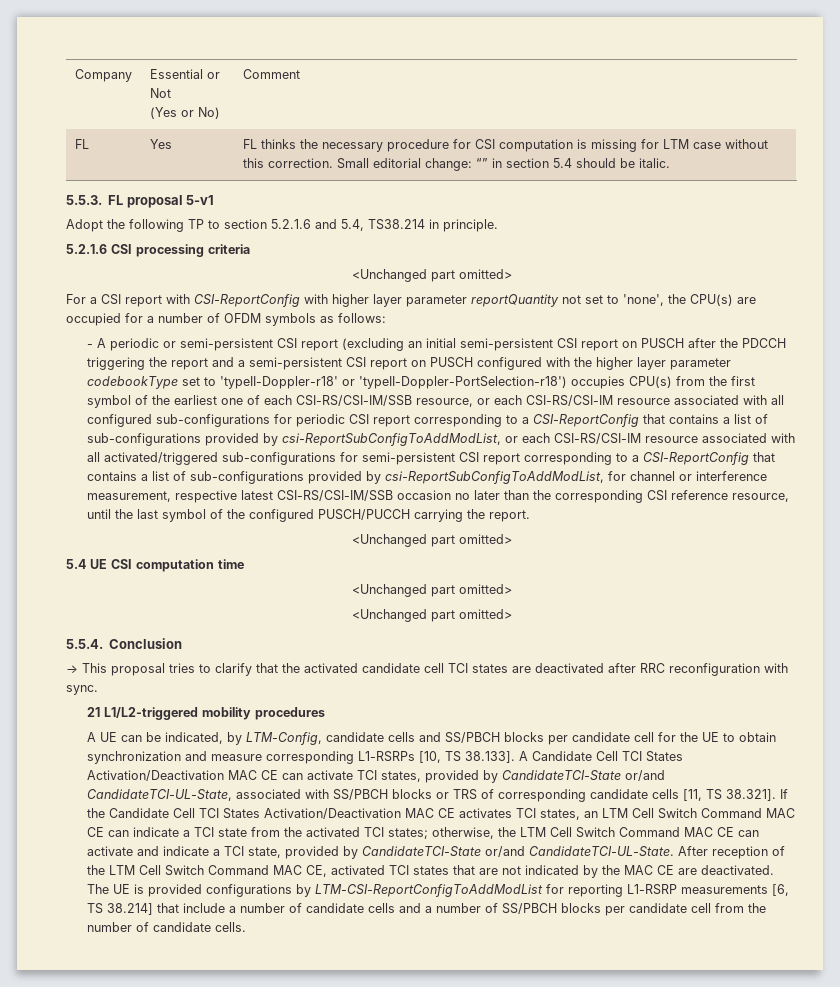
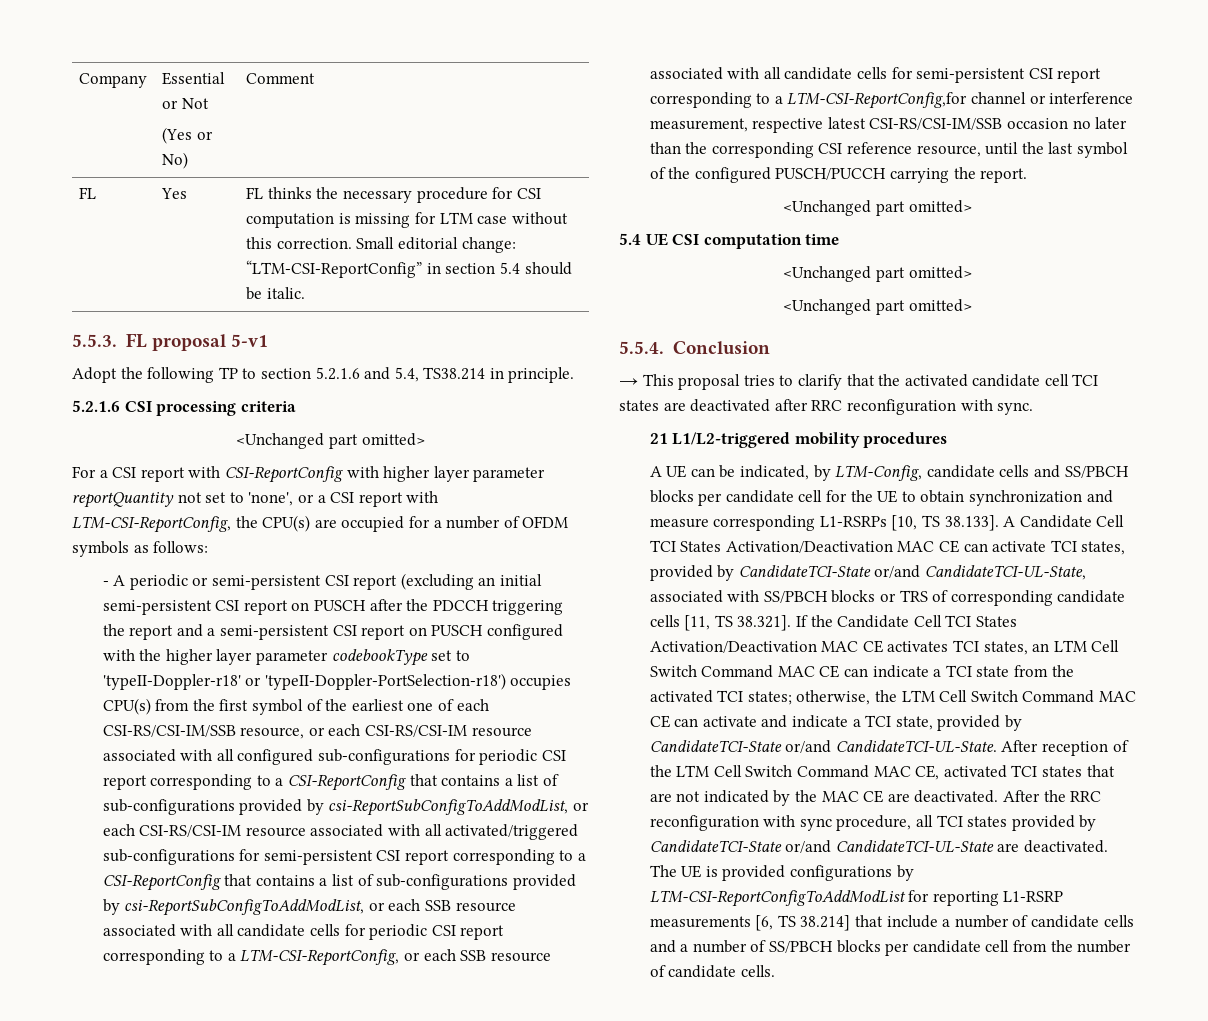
- FL | Yes | FL thinks the necessary procedure for CSI computation is missing for LTM case without this correction. Small editorial change: “” in section 5.4 should be italic.
+ FL | Yes | FL thinks the necessary procedure for CSI computation is missing for LTM case without this correction. Small editorial change: “LTM-CSI-ReportConfig” in section 5.4 should be italic.
- For a CSI report with CSI-ReportConfig with higher layer parameter reportQuantity not set to 'none', the CPU(s) are occupied for a number of OFDM symbols as follows:
+ For a CSI report with CSI-ReportConfig with higher layer parameter reportQuantity not set to 'none', or a CSI report with LTM-CSI-ReportConfig, the CPU(s) are occupied for a number of OFDM symbols as follows:
- - A periodic or semi-persistent CSI report (excluding an initial semi-persistent CSI report on PUSCH after the PDCCH triggering the report and a semi-persistent CSI report on PUSCH configured with the higher layer parameter codebookType set to 'typeII-Doppler-r18' or 'typeII-Doppler-PortSelection-r18') occupies CPU(s) from the first symbol of the earliest one of each CSI-RS/CSI-IM/SSB resource, or each CSI-RS/CSI-IM resource associated with all configured sub-configurations for periodic CSI report corresponding to a CSI-ReportConfig that contains a list of sub-configurations provided by csi-ReportSubConfigToAddModList, or each CSI-RS/CSI-IM resource associated with all activated/triggered sub-configurations for semi-persistent CSI report corresponding to a CSI-ReportConfig that contains a list of sub-configurations provided by csi-ReportSubConfigToAddModList, for channel or interference measurement, respective latest CSI-RS/CSI-IM/SSB occasion no later than the corresponding CSI reference resource, until the last symbol of the configured PUSCH/PUCCH carrying the report.
+ - A periodic or semi-persistent CSI report (excluding an initial semi-persistent CSI report on PUSCH after the PDCCH triggering the report and a semi-persistent CSI report on PUSCH configured with the higher layer parameter codebookType set to 'typeII-Doppler-r18' or 'typeII-Doppler-PortSelection-r18') occupies CPU(s) from the first symbol of the earliest one of each CSI-RS/CSI-IM/SSB resource, or each CSI-RS/CSI-IM resource associated with all configured sub-configurations for periodic CSI report corresponding to a CSI-ReportConfig that contains a list of sub-configurations provided by csi-ReportSubConfigToAddModList, or each CSI-RS/CSI-IM resource associated with all activated/triggered sub-configurations for semi-persistent CSI report corresponding to a CSI-ReportConfig that contains a list of sub-configurations provided by csi-ReportSubConfigToAddModList, or each SSB resource associated with all candidate cells for periodic CSI report corresponding to a LTM-CSI-ReportConfig, or each SSB resource associated with all candidate cells for semi-persistent CSI report corresponding to a LTM-CSI-ReportConfig,for channel or interference measurement, respective latest CSI-RS/CSI-IM/SSB occasion no later than the corresponding CSI reference resource, until the last symbol of the configured PUSCH/PUCCH carrying the report.
+ After the RRC reconfiguration with sync procedure, all TCI states provided by CandidateTCI-State or/and CandidateTCI-UL-State are deactivated.

